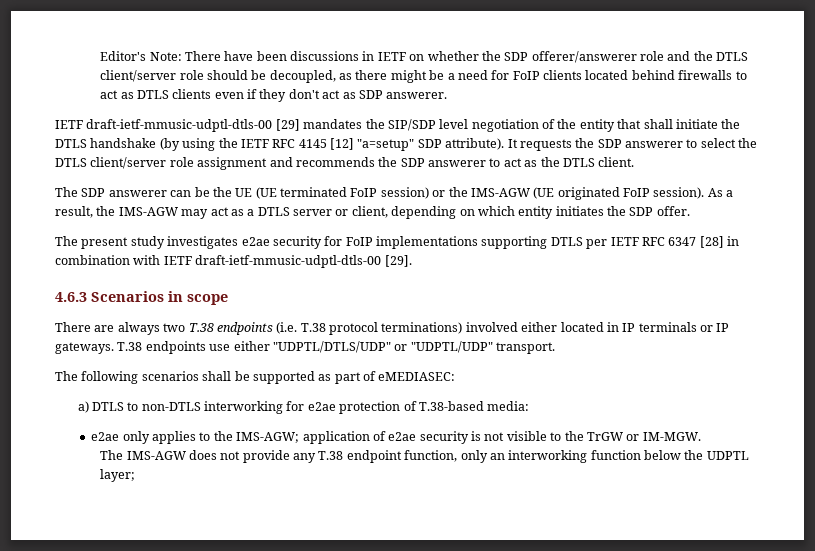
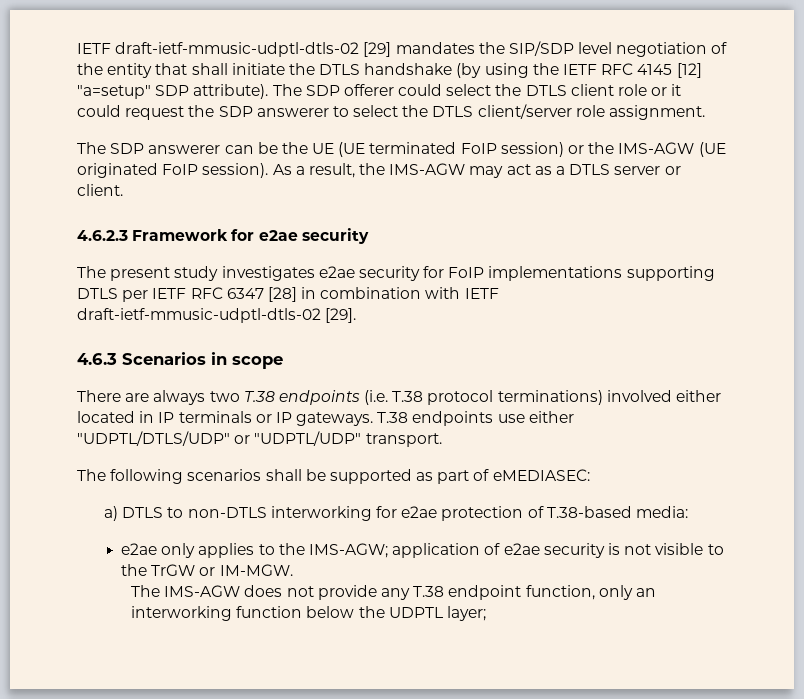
- Editor's Note: There have been discussions in IETF on whether the SDP offerer/answerer role and the DTLS client/server role should be decoupled, as there might be a need for FoIP clients located behind firewalls to act as DTLS clients even if they don't act as SDP answerer.
- IETF draft-ietf-mmusic-udptl-dtls-00 [29] mandates the SIP/SDP level negotiation of the entity that shall initiate the DTLS handshake (by using the IETF RFC 4145 [12] "a=setup" SDP attribute).
+ IETF draft-ietf-mmusic-udptl-dtls-02 [29] mandates the SIP/SDP level negotiation of the entity that shall initiate the DTLS handshake (by using the IETF RFC 4145 [12] "a=setup" SDP attribute).
- It requests the SDP answerer to select the DTLS client/server role assignment and recommends the SDP answerer to act as the DTLS client.
+ The SDP offerer could select the DTLS client role or it could request the SDP answerer to select the DTLS client/server role assignment.
- As a result, the IMS-AGW may act as a DTLS server or client, depending on which entity initiates the SDP offer.
+ As a result, the IMS-AGW may act as a DTLS server or client.
+ 4.6.2.3 Framework for e2ae security
- The present study investigates e2ae security for FoIP implementations supporting DTLS per IETF RFC 6347 [28] in combination with IETF draft-ietf-mmusic-udptl-dtls-00 [29].
+ The present study investigates e2ae security for FoIP implementations supporting DTLS per IETF RFC 6347 [28] in combination with IETF draft-ietf-mmusic-udptl-dtls-02 [29].

